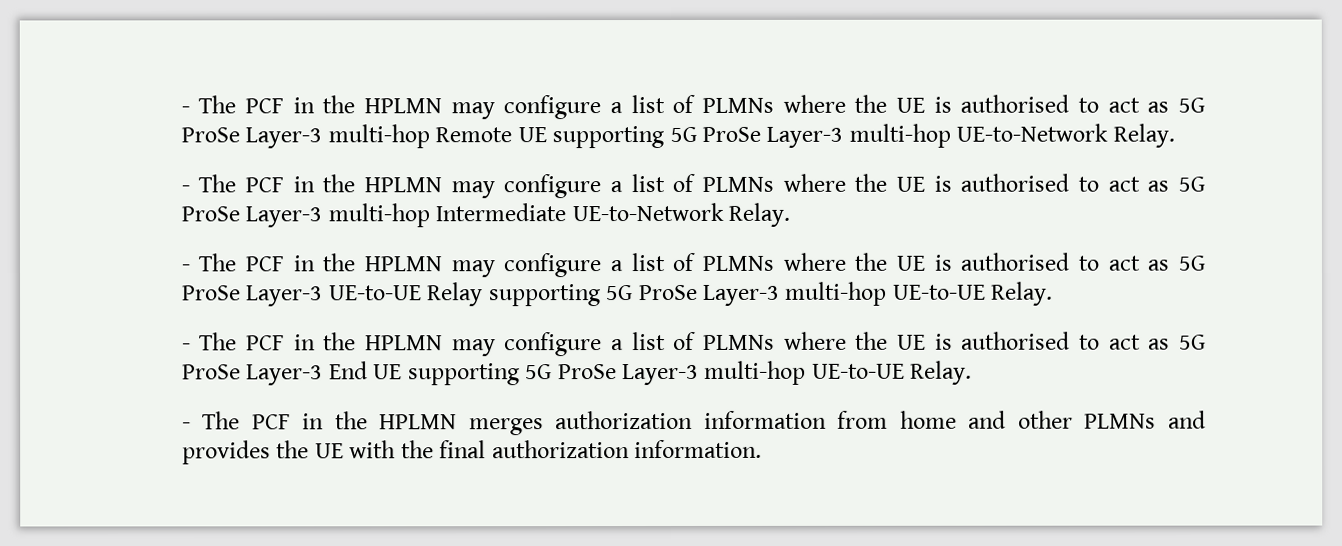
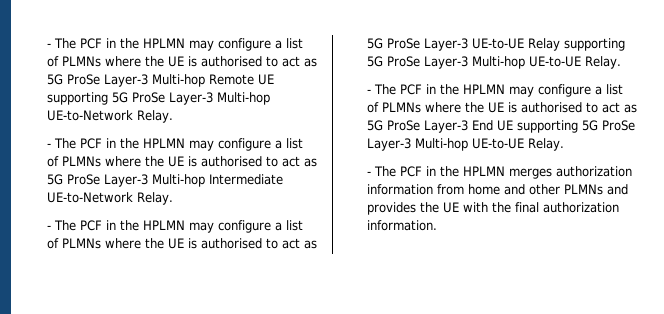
- - The PCF in the HPLMN may configure a list of PLMNs where the UE is authorised to act as 5G ProSe Layer-3 multi-hop Remote UE supporting 5G ProSe Layer-3 multi-hop UE-to-Network Relay.
+ - The PCF in the HPLMN may configure a list of PLMNs where the UE is authorised to act as 5G ProSe Layer-3 Multi-hop Remote UE supporting 5G ProSe Layer-3 Multi-hop UE-to-Network Relay.
- - The PCF in the HPLMN may configure a list of PLMNs where the UE is authorised to act as 5G ProSe Layer-3 multi-hop Intermediate UE-to-Network Relay.
+ - The PCF in the HPLMN may configure a list of PLMNs where the UE is authorised to act as 5G ProSe Layer-3 Multi-hop Intermediate UE-to-Network Relay.
- - The PCF in the HPLMN may configure a list of PLMNs where the UE is authorised to act as 5G ProSe Layer-3 UE-to-UE Relay supporting 5G ProSe Layer-3 multi-hop UE-to-UE Relay.
+ - The PCF in the HPLMN may configure a list of PLMNs where the UE is authorised to act as 5G ProSe Layer-3 UE-to-UE Relay supporting 5G ProSe Layer-3 Multi-hop UE-to-UE Relay.
- - The PCF in the HPLMN may configure a list of PLMNs where the UE is authorised to act as 5G ProSe Layer-3 End UE supporting 5G ProSe Layer-3 multi-hop UE-to-UE Relay.
+ - The PCF in the HPLMN may configure a list of PLMNs where the UE is authorised to act as 5G ProSe Layer-3 End UE supporting 5G ProSe Layer-3 Multi-hop UE-to-UE Relay.

